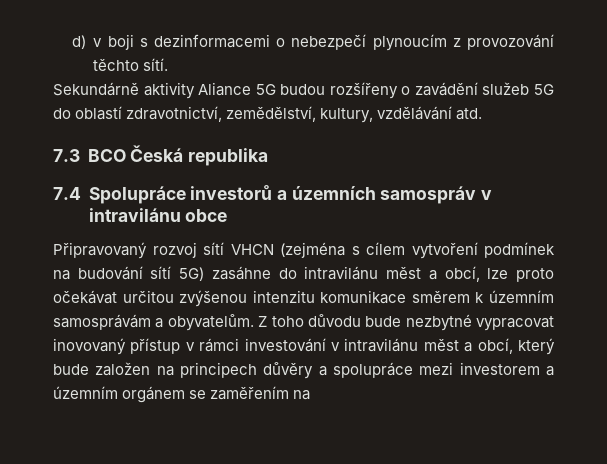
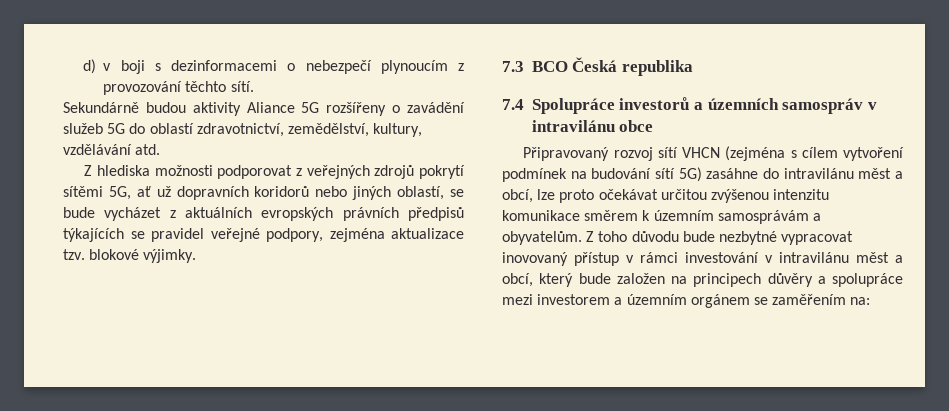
- Sekundárně aktivity Aliance 5G budou rozšířeny o zavádění služeb 5G do oblastí zdravotnictví, zemědělství, kultury, vzdělávání atd.
+ Sekundárně budou aktivity Aliance 5G rozšířeny o zavádění služeb 5G do oblastí zdravotnictví, zemědělství, kultury, vzdělávání atd.
+ Z hlediska možnosti podporovat z veřejných zdrojů pokrytí sítěmi 5G, ať už dopravních koridorů nebo jiných oblastí, se bude vycházet z aktuálních evropských právních předpisů týkajících se pravidel veřejné podpory, zejména aktualizace tzv. blokové výjimky.
- Z toho důvodu bude nezbytné vypracovat inovovaný přístup v rámci investování v intravilánu měst a obcí, který bude založen na principech důvěry a spolupráce mezi investorem a územním orgánem se zaměřením na
+ Z toho důvodu bude nezbytné vypracovat inovovaný přístup v rámci investování v intravilánu měst a obcí, který bude založen na principech důvěry a spolupráce mezi investorem a územním orgánem se zaměřením na:

